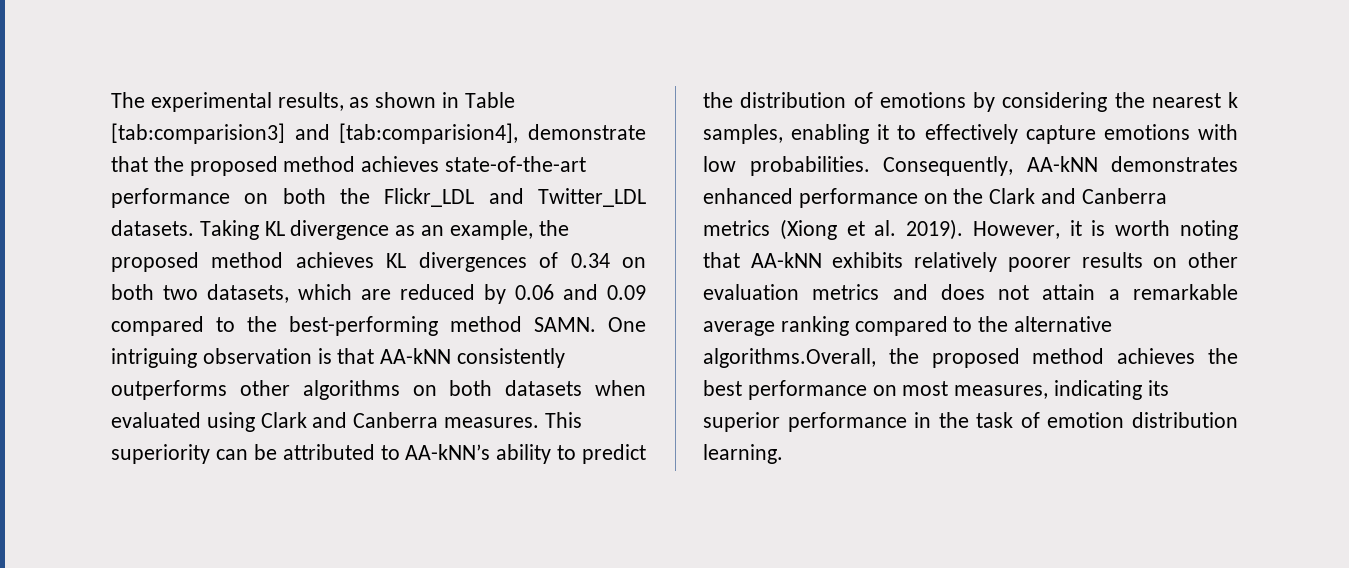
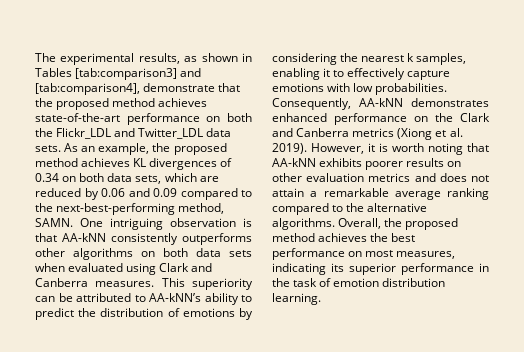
- The experimental results, as shown in Table [tab:comparision3] and [tab:comparision4], demonstrate that the proposed method achieves state-of-the-art performance on both the Flickr_LDL and Twitter_LDL datasets. Taking KL divergence as an example, the proposed method achieves KL divergences of 0.34 on both two datasets, which are reduced by 0.06 and 0.09 compared to the best-performing method SAMN.
+ The experimental results, as shown in Tables [tab:comparison3] and [tab:comparison4], demonstrate that the proposed method achieves state-of-the-art performance on both the Flickr_LDL and Twitter_LDL data sets. As an example, the proposed method achieves KL divergences of 0.34 on both data sets, which are reduced by 0.06 and 0.09 compared to the next-best-performing method, SAMN.
- One intriguing observation is that AA-kNN consistently outperforms other algorithms on both datasets when evaluated using Clark and Canberra measures.
+ One intriguing observation is that AA-kNN consistently outperforms other algorithms on both data sets when evaluated using Clark and Canberra measures.
- However, it is worth noting that AA-kNN exhibits relatively poorer results on other evaluation metrics and does not attain a remarkable average ranking compared to the alternative algorithms.Overall, the proposed method achieves the best performance on most measures, indicating its superior performance in the task of emotion distribution learning.
+ However, it is worth noting that AA-kNN exhibits poorer results on other evaluation metrics and does not attain a remarkable average ranking compared to the alternative algorithms. Overall, the proposed method achieves the best performance on most measures, indicating its superior performance in the task of emotion distribution learning.

